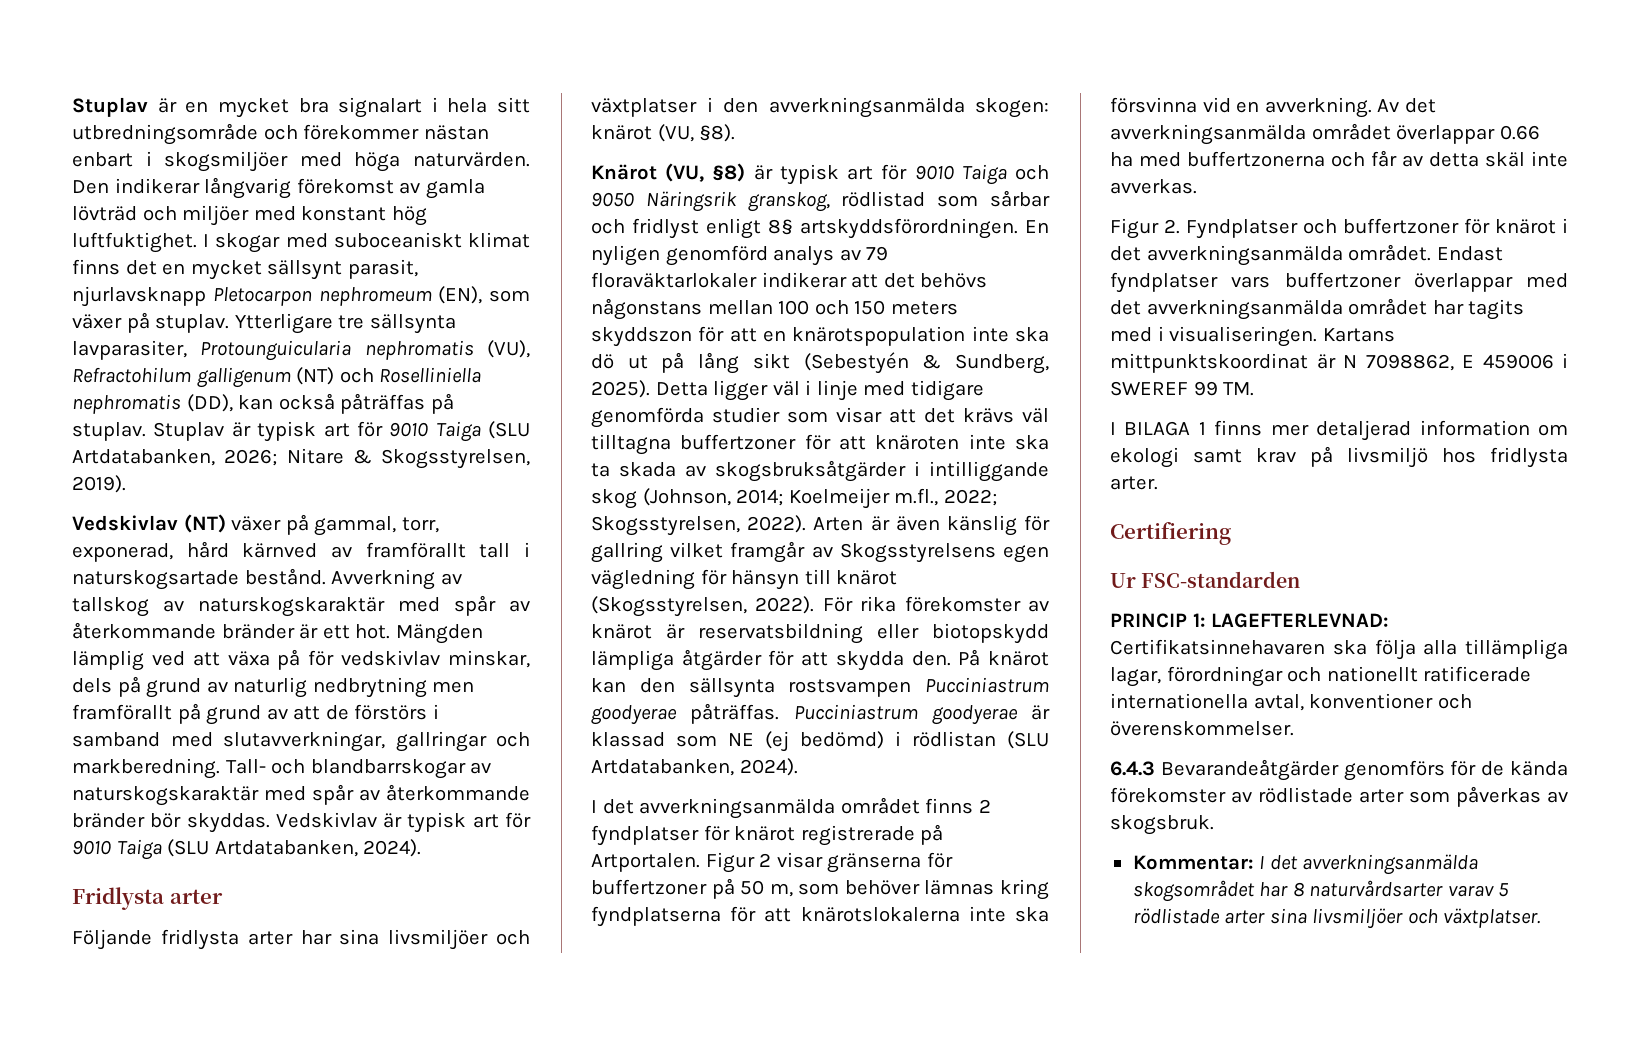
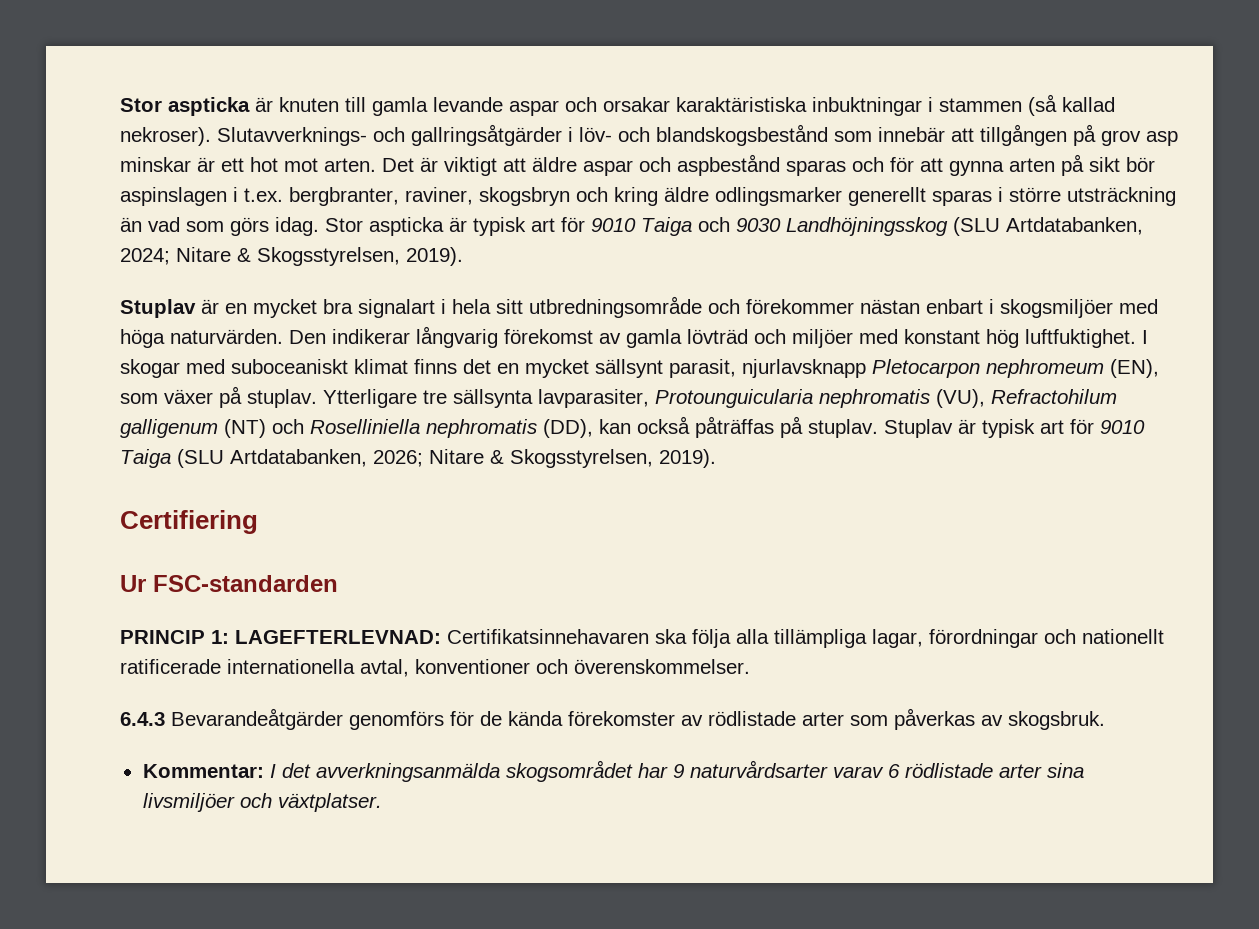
+ Stor aspticka är knuten till gamla levande aspar och orsakar karaktäristiska inbuktningar i stammen (så kallad nekroser). Slutavverknings- och gallringsåtgärder i löv- och blandskogsbestånd som innebär att tillgången på grov asp minskar är ett hot mot arten. Det är viktigt att äldre aspar och aspbestånd sparas och för att gynna arten på sikt bör aspinslagen i t.ex. bergbranter, raviner, skogsbryn och kring äldre odlingsmarker generellt sparas i större utsträckning än vad som görs idag. Stor aspticka är typisk art för 9010 Taiga och 9030 Landhöjningsskog (SLU Artdatabanken, 2024; Nitare & Skogsstyrelsen, 2019).
- Vedskivlav (NT) växer på gammal, torr, exponerad, hård kärnved av framförallt tall i naturskogsartade bestånd. Avverkning av tallskog av naturskogskaraktär med spår av återkommande bränder är ett hot. Mängden lämplig ved att växa på för vedskivlav minskar, dels på grund av naturlig nedbrytning men framförallt på grund av att de förstörs i samband med slutavverkningar, gallringar och markberedning. Tall- och blandbarrskogar av naturskogskaraktär med spår av återkommande bränder bör skyddas. Vedskivlav är typisk art för 9010 Taiga (SLU Artdatabanken, 2024).
- Fridlysta arter
- Följande fridlysta arter har sina livsmiljöer och växtplatser i den avverkningsanmälda skogen: knärot (VU, §8).
- Knärot (VU, §8) är typisk art för 9010 Taiga och 9050 Näringsrik granskog, rödlistad som sårbar och fridlyst enligt 8§ artskyddsförordningen. En nyligen genomförd analys av 79 floraväktarlokaler indikerar att det behövs någonstans mellan 100 och 150 meters skyddszon för att en knärotspopulation inte ska dö ut på lång sikt (Sebestyén & Sundberg, 2025). Detta ligger väl i linje med tidigare genomförda studier som visar att det krävs väl tilltagna buffertzoner för att knäroten inte ska ta skada av skogsbruksåtgärder i intilliggande skog (Johnson, 2014; Koelmeijer m.fl., 2022; Skogsstyrelsen, 2022). Arten är även känslig för gallring vilket framgår av Skogsstyrelsens egen vägledning för hänsyn till knärot (Skogsstyrelsen, 2022). För rika förekomster av knärot är reservatsbildning eller biotopskydd lämpliga åtgärder för att skydda den. På knärot kan den sällsynta rostsvampen Pucciniastrum goodyerae påträffas. Pucciniastrum goodyerae är klassad som NE (ej bedömd) i rödlistan (SLU Artdatabanken, 2024).
- I det avverkningsanmälda området finns 2 fyndplatser för knärot registrerade på Artportalen. Figur 2 visar gränserna för buffertzoner på 50 m, som behöver lämnas kring fyndplatserna för att knärotslokalerna inte ska försvinna vid en avverkning. Av det avverkningsanmälda området överlappar 0.66 ha med buffertzonerna och får av detta skäl inte avverkas.
- Figur 2. Fyndplatser och buffertzoner för knärot i det avverkningsanmälda området. Endast fyndplatser vars buffertzoner överlappar med det avverkningsanmälda området har tagits med i visualiseringen. Kartans mittpunktskoordinat är N 7098862, E 459006 i SWEREF 99 TM.
- I BILAGA 1 finns mer detaljerad information om ekologi samt krav på livsmiljö hos fridlysta arter.
- Kommentar: I det avverkningsanmälda skogsområdet har 8 naturvårdsarter varav 5 rödlistade arter sina livsmiljöer och växtplatser.
+ Kommentar: I det avverkningsanmälda skogsområdet har 9 naturvårdsarter varav 6 rödlistade arter sina livsmiljöer och växtplatser.

